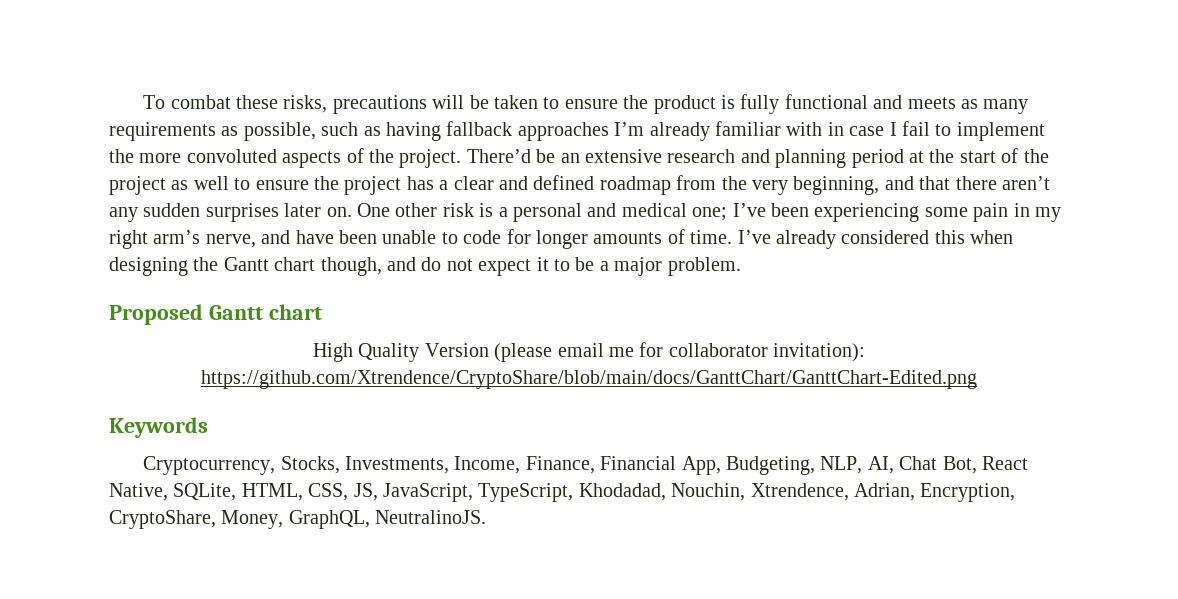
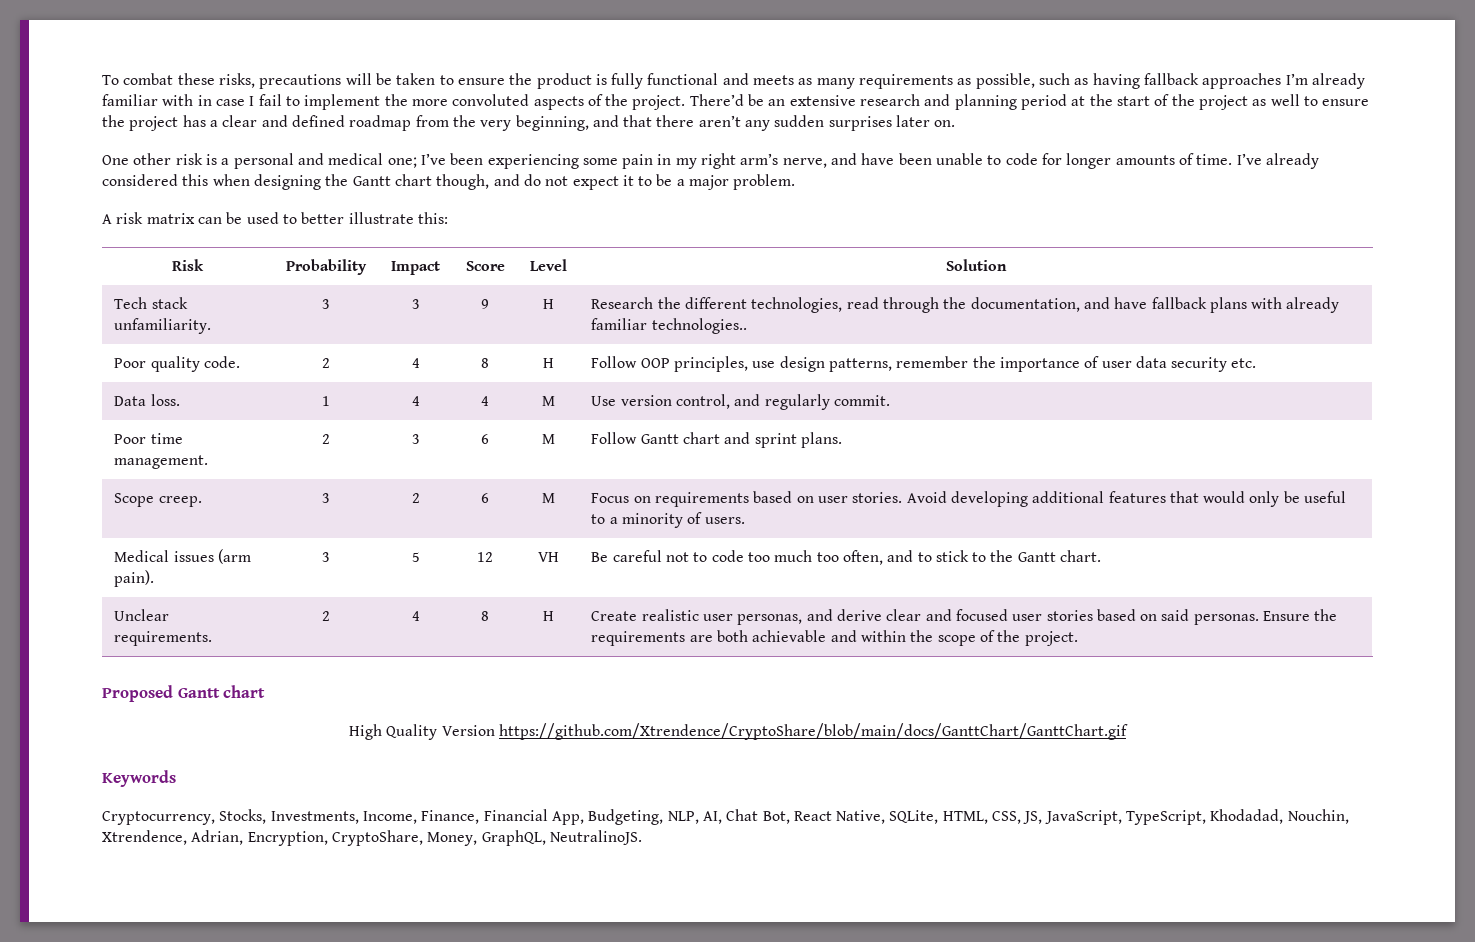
- There’d be an extensive research and planning period at the start of the project as well to ensure the project has a clear and defined roadmap from the very beginning, and that there aren’t any sudden surprises later on. One other risk is a personal and medical one;
+ There’d be an extensive research and planning period at the start of the project as well to ensure the project has a clear and defined roadmap from the very beginning, and that there aren’t any sudden surprises later on.
+ One other risk is a personal and medical one;
+ A risk matrix can be used to better illustrate this:
+ Risk | Probability | Impact | Score | Level | Solution
+ Tech stack unfamiliarity. | 3 | 3 | 9 | H | Research the different technologies, read through the documentation, and have fallback plans with already familiar technologies..
+ Poor quality code. | 2 | 4 | 8 | H | Follow OOP principles, use design patterns, remember the importance of user data security etc.
+ Data loss. | 1 | 4 | 4 | M | Use version control, and regularly commit.
+ Poor time management. | 2 | 3 | 6 | M | Follow Gantt chart and sprint plans.
+ Scope creep. | 3 | 2 | 6 | M | Focus on requirements based on user stories. Avoid developing additional features that would only be useful to a minority of users.
+ Medical issues (arm pain). | 3 | 5 | 12 | VH | Be careful not to code too much too often, and to stick to the Gantt chart.
+ Unclear requirements. | 2 | 4 | 8 | H | Create realistic user personas, and derive clear and focused user stories based on said personas. Ensure the requirements are both achievable and within the scope of the project.
- High Quality Version (please email me for collaborator invitation): https://github.com/Xtrendence/CryptoShare/blob/main/docs/GanttChart/GanttChart-Edited.png
+ High Quality Version https://github.com/Xtrendence/CryptoShare/blob/main/docs/GanttChart/GanttChart.gif

